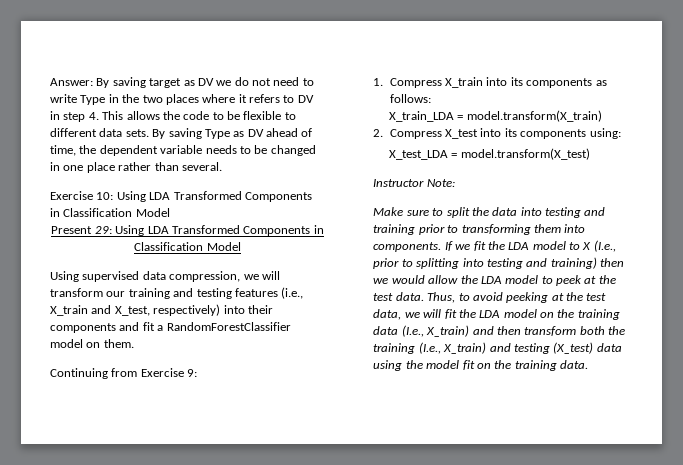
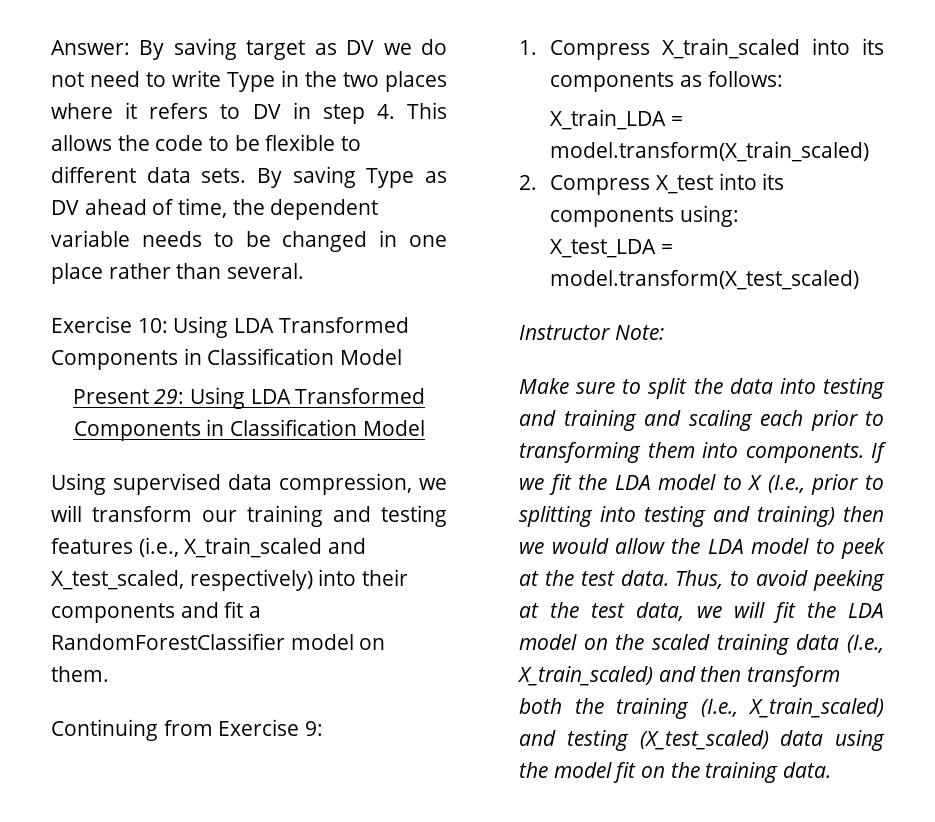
- Using supervised data compression, we will transform our training and testing features (i.e., X_train and X_test, respectively) into their components and fit a RandomForestClassifier model on them.
+ Using supervised data compression, we will transform our training and testing features (i.e., X_train_scaled and X_test_scaled, respectively) into their components and fit a RandomForestClassifier model on them.
- 1. Compress X_train into its components as follows:
+ 1. Compress X_train_scaled into its components as follows:
- X_train_LDA = model.transform(X_train)
+ X_train_LDA = model.transform(X_train_scaled)
- X_test_LDA = model.transform(X_test)
+ X_test_LDA = model.transform(X_test_scaled)
- Make sure to split the data into testing and training prior to transforming them into components.
+ Make sure to split the data into testing and training and scaling each prior to transforming them into components.
- Thus, to avoid peeking at the test data, we will fit the LDA model on the training data (I.e., X_train) and then transform both the training (I.e., X_train) and testing (X_test) data using the model fit on the training data.
+ Thus, to avoid peeking at the test data, we will fit the LDA model on the scaled training data (I.e., X_train_scaled) and then transform both the training (I.e., X_train_scaled) and testing (X_test_scaled) data using the model fit on the training data.

